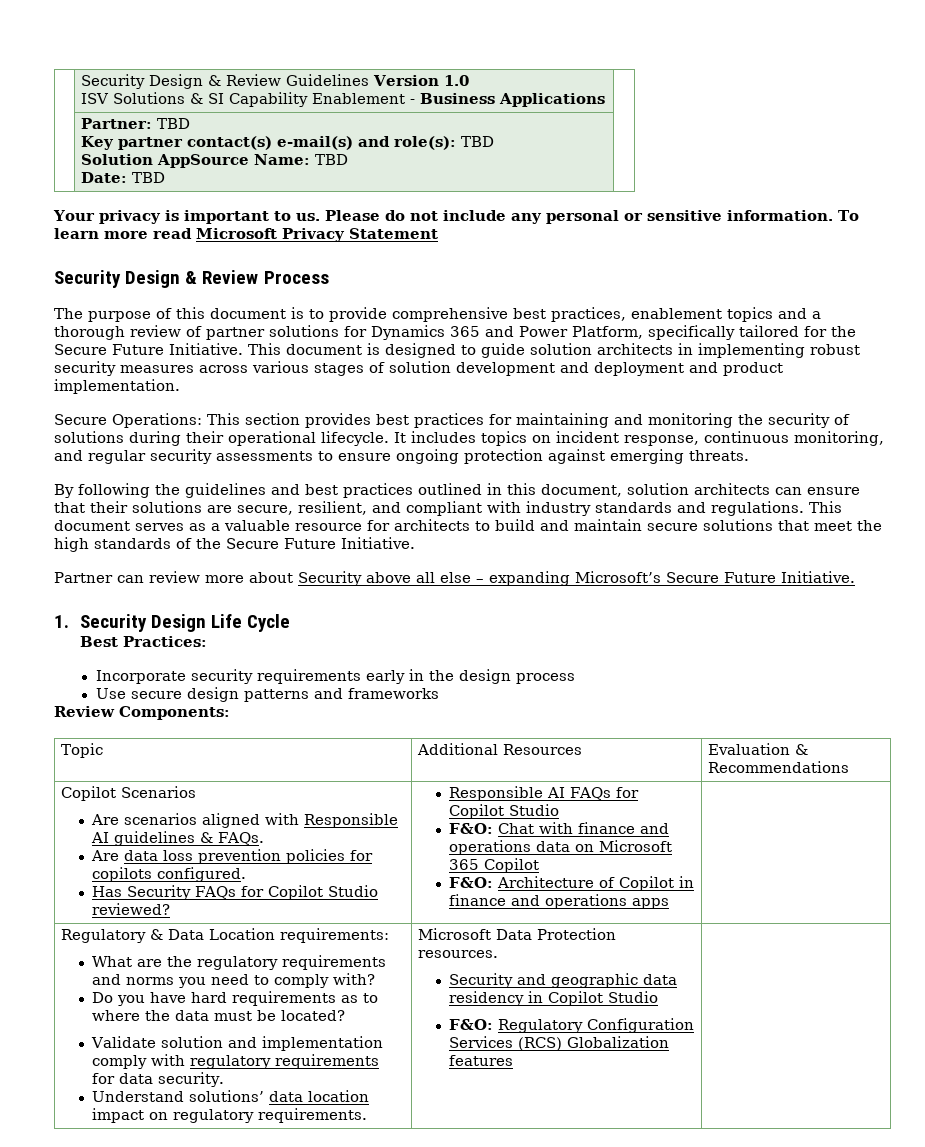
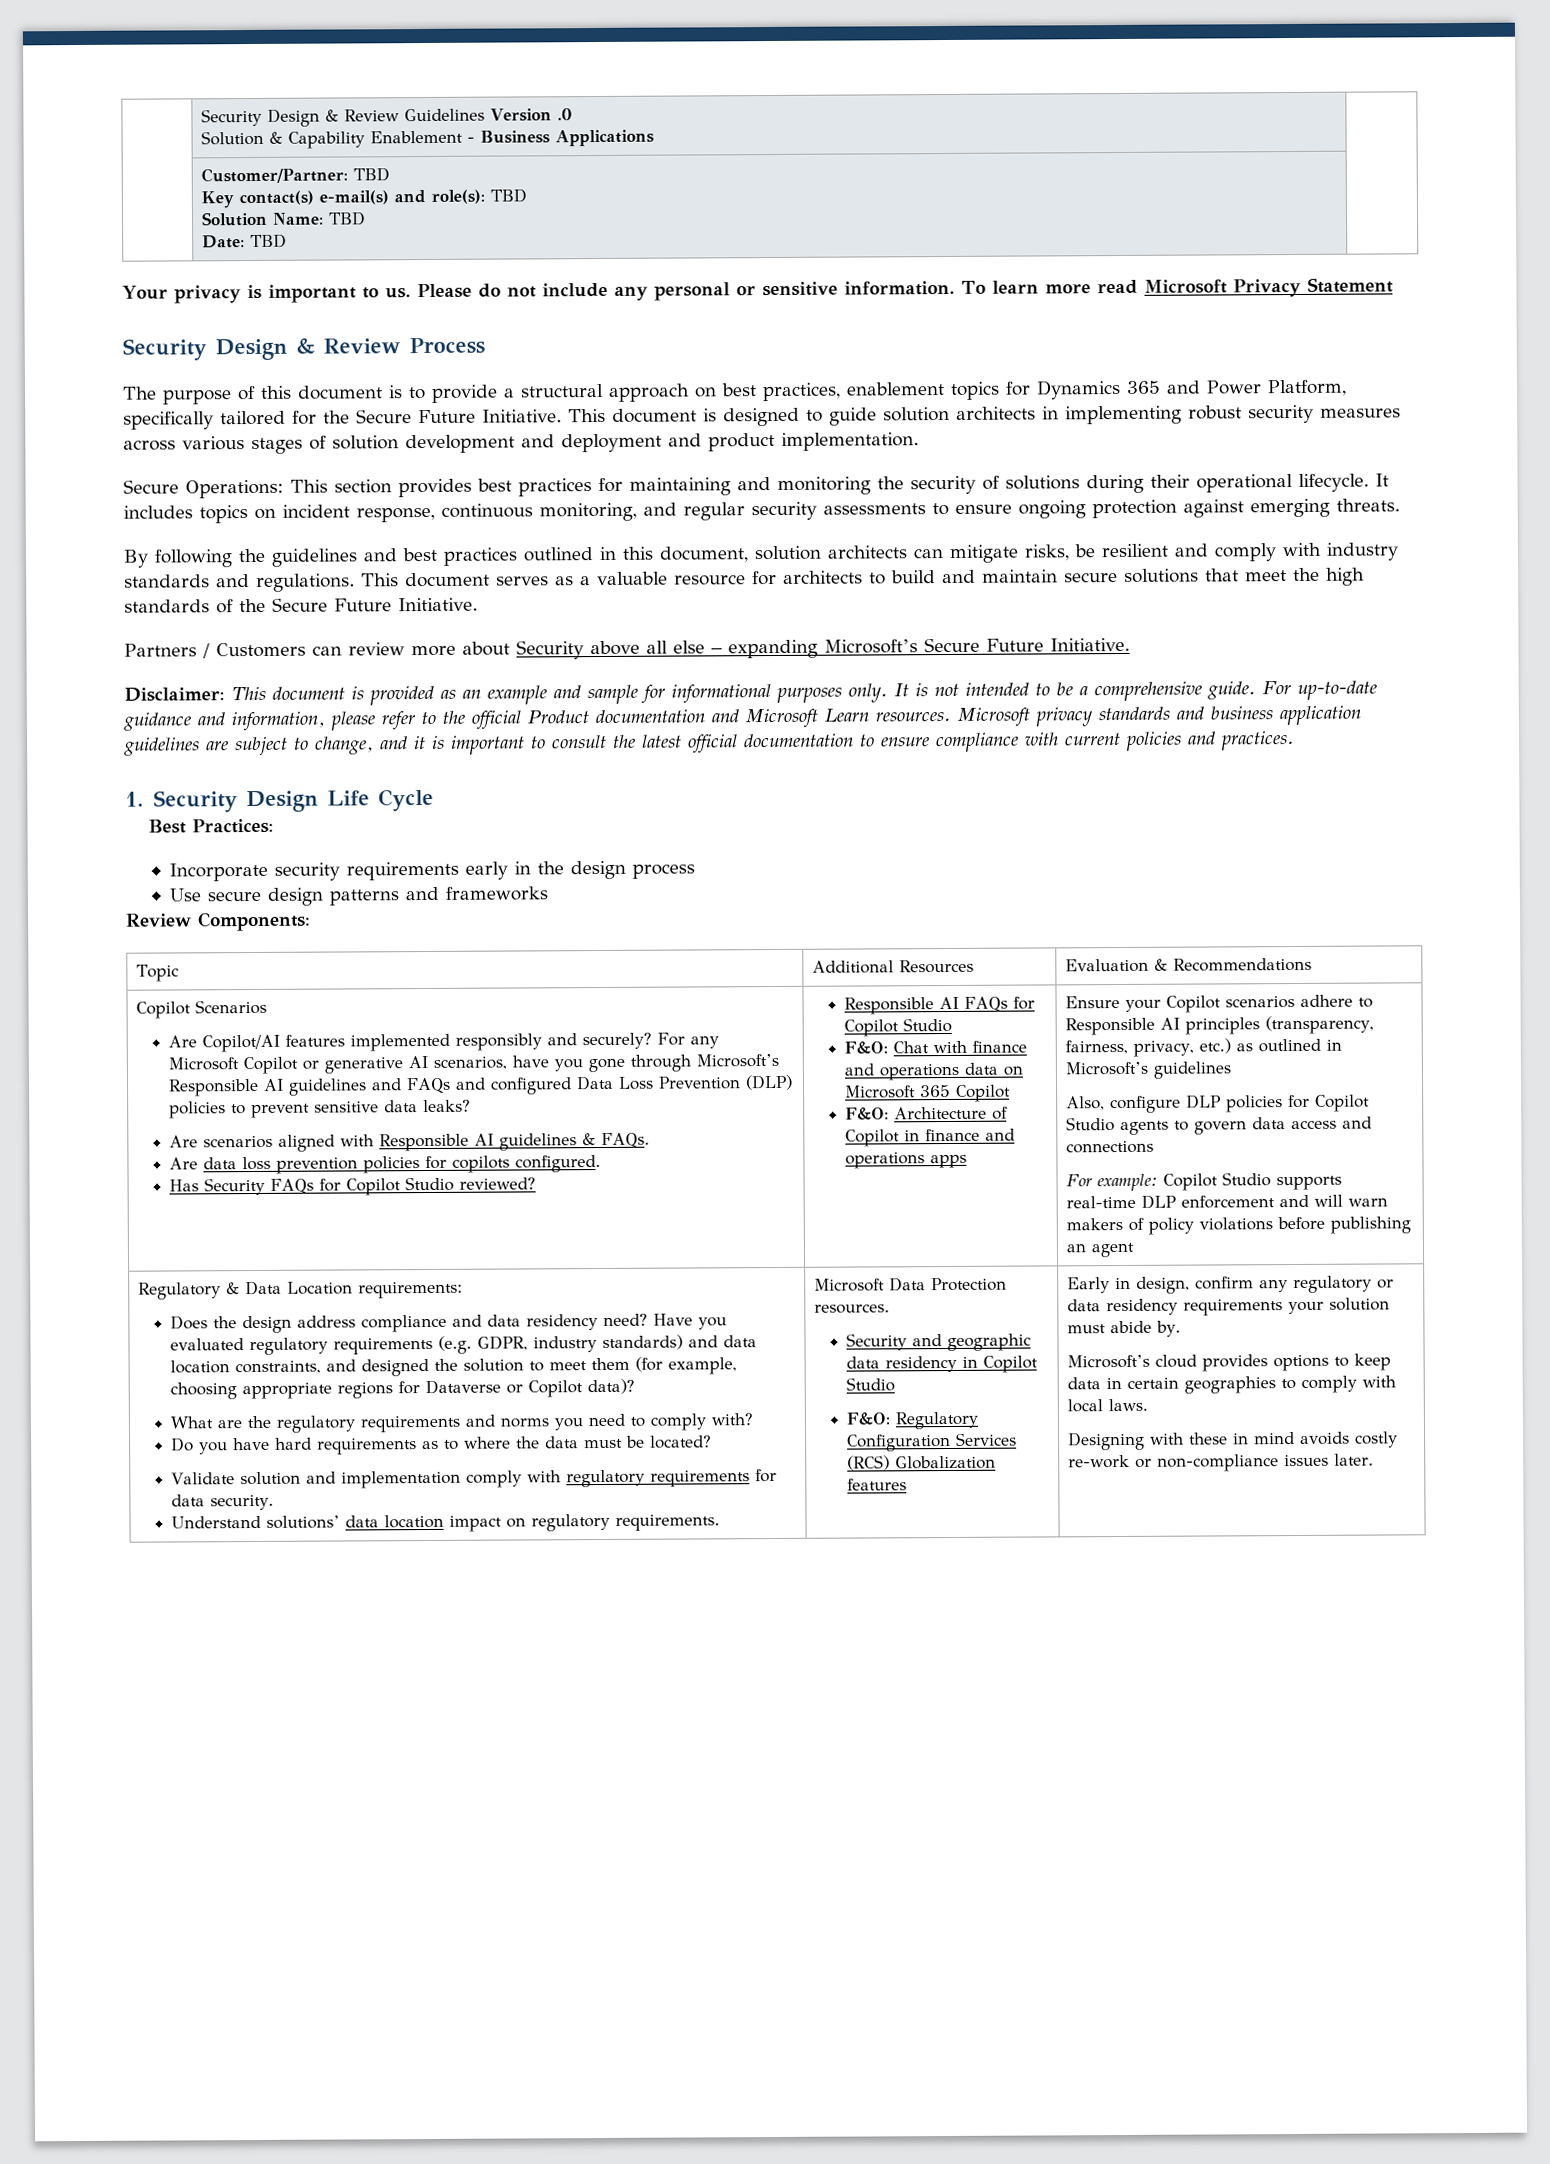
- | Security Design & Review Guidelines Version 1.0
- ISV Solutions & SI Capability Enablement - Business Applications |
+ | Security Design & Review Guidelines Version .0
+ Solution & Capability Enablement - Business Applications |
- | Partner: TBD
- Key partner contact(s) e-mail(s) and role(s): TBD
- Solution AppSource Name: TBD
+ | Customer/Partner: TBD
+ Key contact(s) e-mail(s) and role(s): TBD
+ Solution Name: TBD
- The purpose of this document is to provide comprehensive best practices, enablement topics and a thorough review of partner solutions for Dynamics 365 and Power Platform, specifically tailored for the Secure Future Initiative.
+ The purpose of this document is to provide a structural approach on best practices, enablement topics for Dynamics 365 and Power Platform, specifically tailored for the Secure Future Initiative.
- By following the guidelines and best practices outlined in this document, solution architects can ensure that their solutions are secure, resilient, and compliant with industry standards and regulations.
+ By following the guidelines and best practices outlined in this document, solution architects can mitigate risks, be resilient and comply with industry standards and regulations.
- Partner can review more about Security above all else – expanding Microsoft’s Secure Future Initiative.
+ Partners / Customers can review more about Security above all else – expanding Microsoft’s Secure Future Initiative.
+ Disclaimer: This document is provided as an example and sample for informational purposes only. It is not intended to be a comprehensive guide. For up-to-date guidance and information, please refer to the official Product documentation and Microsoft Learn resources. Microsoft privacy standards and business application guidelines are subject to change, and it is important to consult the latest official documentation to ensure compliance with current policies and practices.
+ Are Copilot/AI features implemented responsibly and securely? For any Microsoft Copilot or generative AI scenarios, have you gone through Microsoft’s Responsible AI guidelines and FAQs and configured Data Loss Prevention (DLP) policies to prevent sensitive data leaks?
+ Ensure your Copilot scenarios adhere to Responsible AI principles (transparency, fairness, privacy, etc.) as outlined in Microsoft’s guidelines
+ Also, configure DLP policies for Copilot Studio agents to govern data access and connections
+ For example: Copilot Studio supports real-time DLP enforcement and will warn makers of policy violations before publishing an agent
+ Does the design address compliance and data residency need? Have you evaluated regulatory requirements (e.g. GDPR, industry standards) and data location constraints, and designed the solution to meet them (for example, choosing appropriate regions for Dataverse or Copilot data)?
+ Early in design, confirm any regulatory or data residency requirements your solution must abide by.
+ Microsoft’s cloud provides options to keep data in certain geographies to comply with local laws.
+ Designing with these in mind avoids costly re-work or non-compliance issues later.

